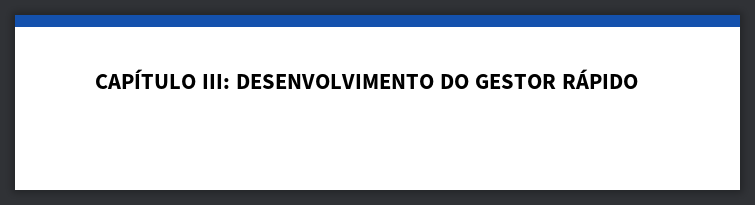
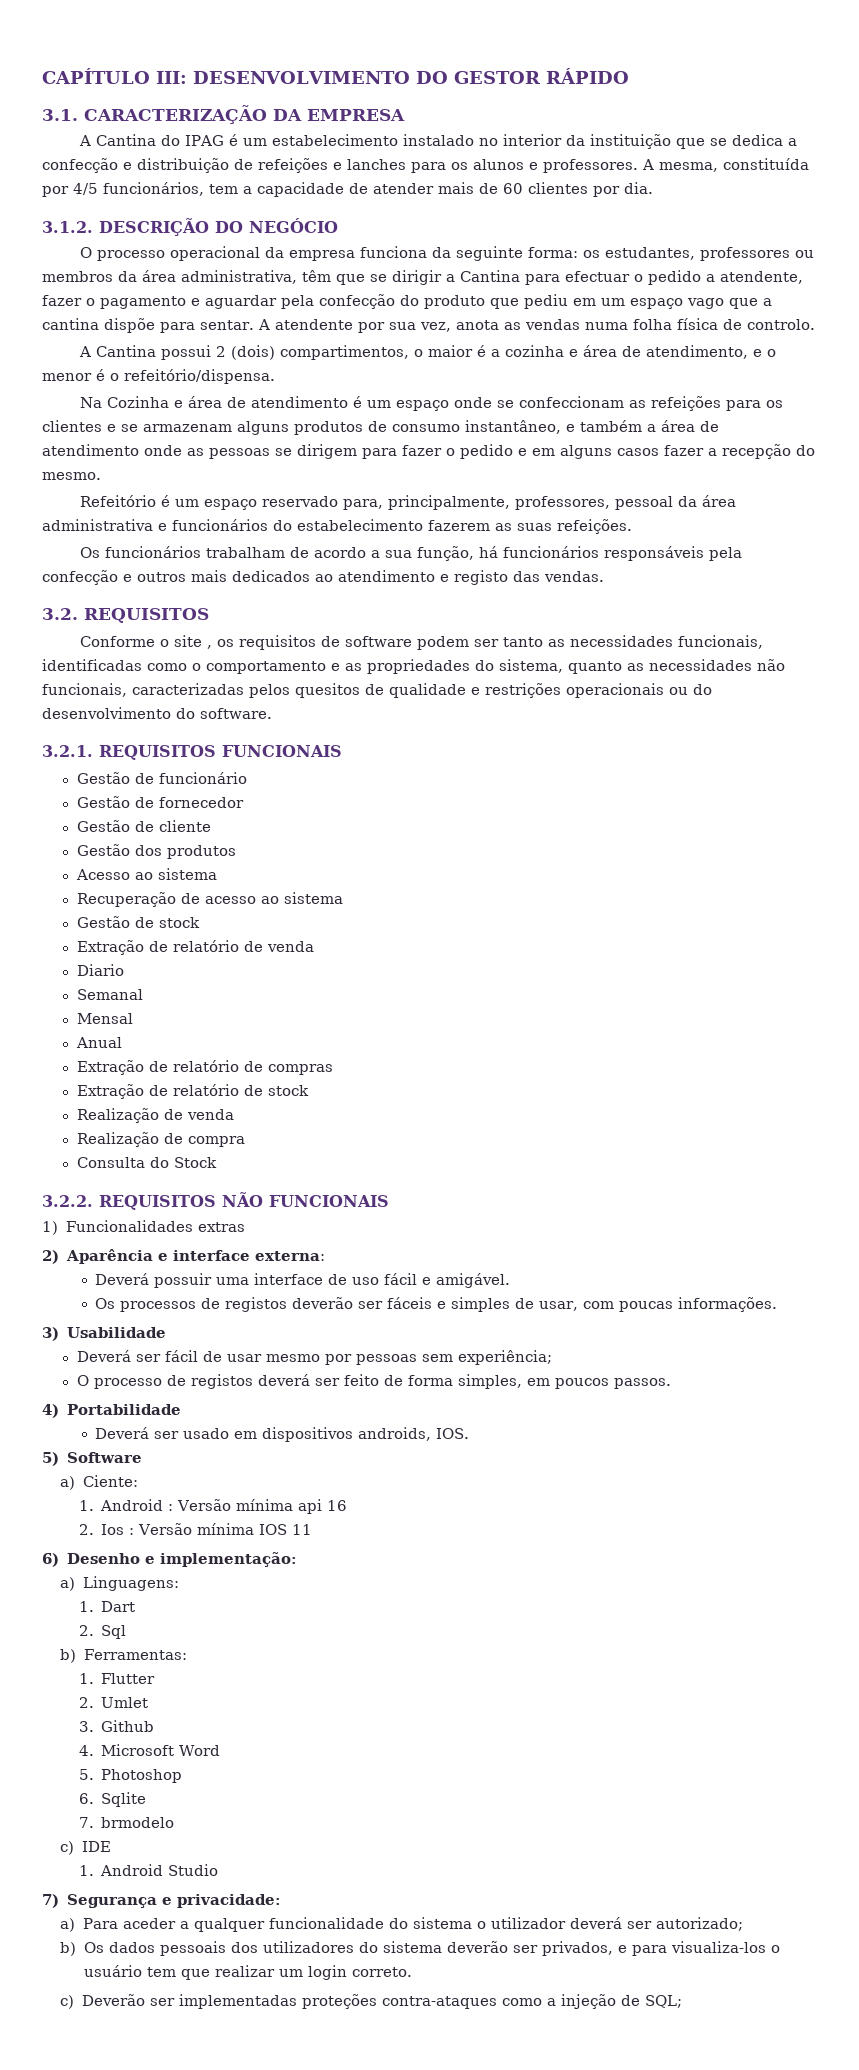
+ 3.1. CARACTERIZAÇÃO DA EMPRESA
+ A Cantina do IPAG é um estabelecimento instalado no interior da instituição que se dedica a confecção e distribuição de refeições e lanches para os alunos e professores. A mesma, constituída por 4/5 funcionários, tem a capacidade de atender mais de 60 clientes por dia.
+ 3.1.2. DESCRIÇÃO DO NEGÓCIO
+ O processo operacional da empresa funciona da seguinte forma: os estudantes, professores ou membros da área administrativa, têm que se dirigir a Cantina para efectuar o pedido a atendente, fazer o pagamento e aguardar pela confecção do produto que pediu em um espaço vago que a cantina dispõe para sentar. A atendente por sua vez, anota as vendas numa folha física de controlo.
+ A Cantina possui 2 (dois) compartimentos, o maior é a cozinha e área de atendimento, e o menor é o refeitório/dispensa.
+ Na Cozinha e área de atendimento é um espaço onde se confeccionam as refeições para os clientes e se armazenam alguns produtos de consumo instantâneo, e também a área de atendimento onde as pessoas se dirigem para fazer o pedido e em alguns casos fazer a recepção do mesmo.
+ Refeitório é um espaço reservado para, principalmente, professores, pessoal da área administrativa e funcionários do estabelecimento fazerem as suas refeições.
+ Os funcionários trabalham de acordo a sua função, há funcionários responsáveis pela confecção e outros mais dedicados ao atendimento e registo das vendas.
+ 3.2. REQUISITOS
+ Conforme o site , os requisitos de software podem ser tanto as necessidades funcionais, identificadas como o comportamento e as propriedades do sistema, quanto as necessidades não funcionais, caracterizadas pelos quesitos de qualidade e restrições operacionais ou do desenvolvimento do software.
+ 3.2.1. REQUISITOS FUNCIONAIS
+ Gestão de funcionário
+ Gestão de fornecedor
+ Gestão de cliente
+ Gestão dos produtos
+ Acesso ao sistema
+ Recuperação de acesso ao sistema
+ Gestão de stock
+ Extração de relatório de venda
+ Diario
+ Semanal
+ Mensal
+ Anual
+ Extração de relatório de compras
+ Extração de relatório de stock
+ Realização de venda
+ Realização de compra
+ Consulta do Stock
+ 3.2.2. REQUISITOS NÃO FUNCIONAIS
+ 1) Funcionalidades extras
+ 2) Aparência e interface externa:
+ Deverá possuir uma interface de uso fácil e amigável.
+ Os processos de registos deverão ser fáceis e simples de usar, com poucas informações.
+ 3) Usabilidade
+ Deverá ser fácil de usar mesmo por pessoas sem experiência;
+ O processo de registos deverá ser feito de forma simples, em poucos passos.
+ 4) Portabilidade
+ Deverá ser usado em dispositivos androids, IOS.
+ 5) Software
+ a) Ciente:
+ 1. Android : Versão mínima api 16
+ 2. Ios : Versão mínima IOS 11
+ 6) Desenho e implementação:
+ a) Linguagens:
+ 1. Dart
+ 2. Sql
+ b) Ferramentas:
+ 1. Flutter
+ 2. Umlet
+ 3. Github
+ 4. Microsoft Word
+ 5. Photoshop
+ 6. Sqlite
+ 7. brmodelo
+ c) IDE
+ 1. Android Studio
+ 7) Segurança e privacidade:
+ a) Para aceder a qualquer funcionalidade do sistema o utilizador deverá ser autorizado;
+ b) Os dados pessoais dos utilizadores do sistema deverão ser privados, e para visualiza-los o usuário tem que realizar um login correto.
+ c) Deverão ser implementadas proteções contra-ataques como a injeção de SQL;

